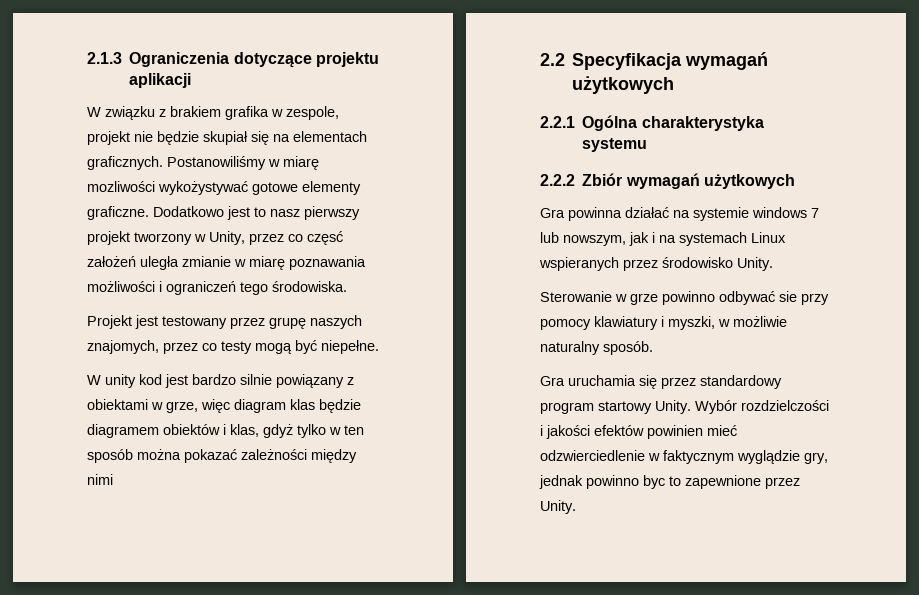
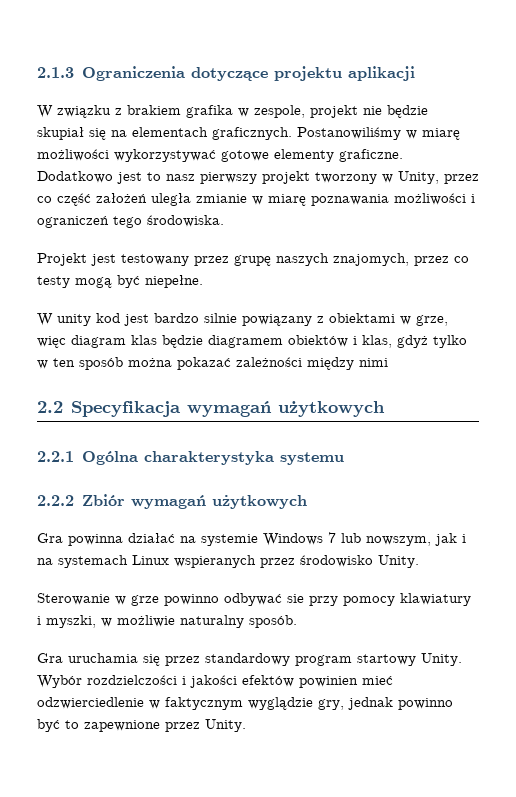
- Postanowiliśmy w miarę mozliwości wykożystywać gotowe elementy graficzne.
+ Postanowiliśmy w miarę możliwości wykorzystywać gotowe elementy graficzne.
- Dodatkowo jest to nasz pierwszy projekt tworzony w Unity, przez co częsć założeń uległa zmianie w miarę poznawania możliwości i ograniczeń tego środowiska.
+ Dodatkowo jest to nasz pierwszy projekt tworzony w Unity, przez co część założeń uległa zmianie w miarę poznawania możliwości i ograniczeń tego środowiska.
- Gra powinna działać na systemie windows 7 lub nowszym, jak i na systemach Linux wspieranych przez środowisko Unity.
+ Gra powinna działać na systemie Windows 7 lub nowszym, jak i na systemach Linux wspieranych przez środowisko Unity.
- Wybór rozdzielczości i jakości efektów powinien mieć odzwierciedlenie w faktycznym wyglądzie gry, jednak powinno byc to zapewnione przez Unity.
+ Wybór rozdzielczości i jakości efektów powinien mieć odzwierciedlenie w faktycznym wyglądzie gry, jednak powinno być to zapewnione przez Unity.

